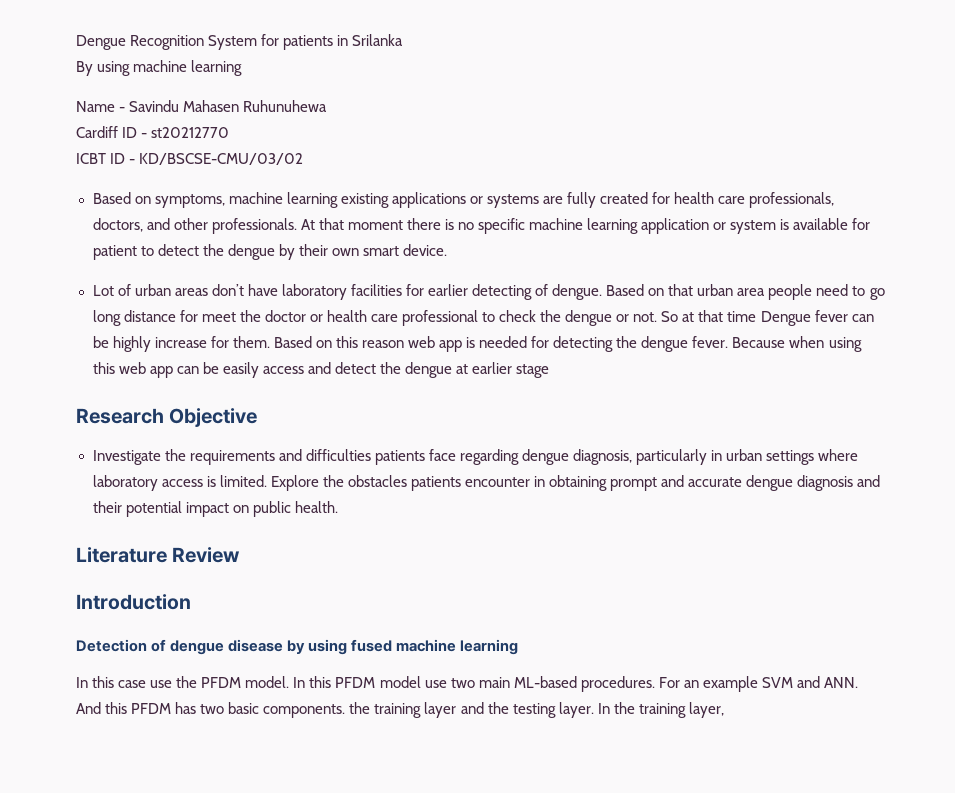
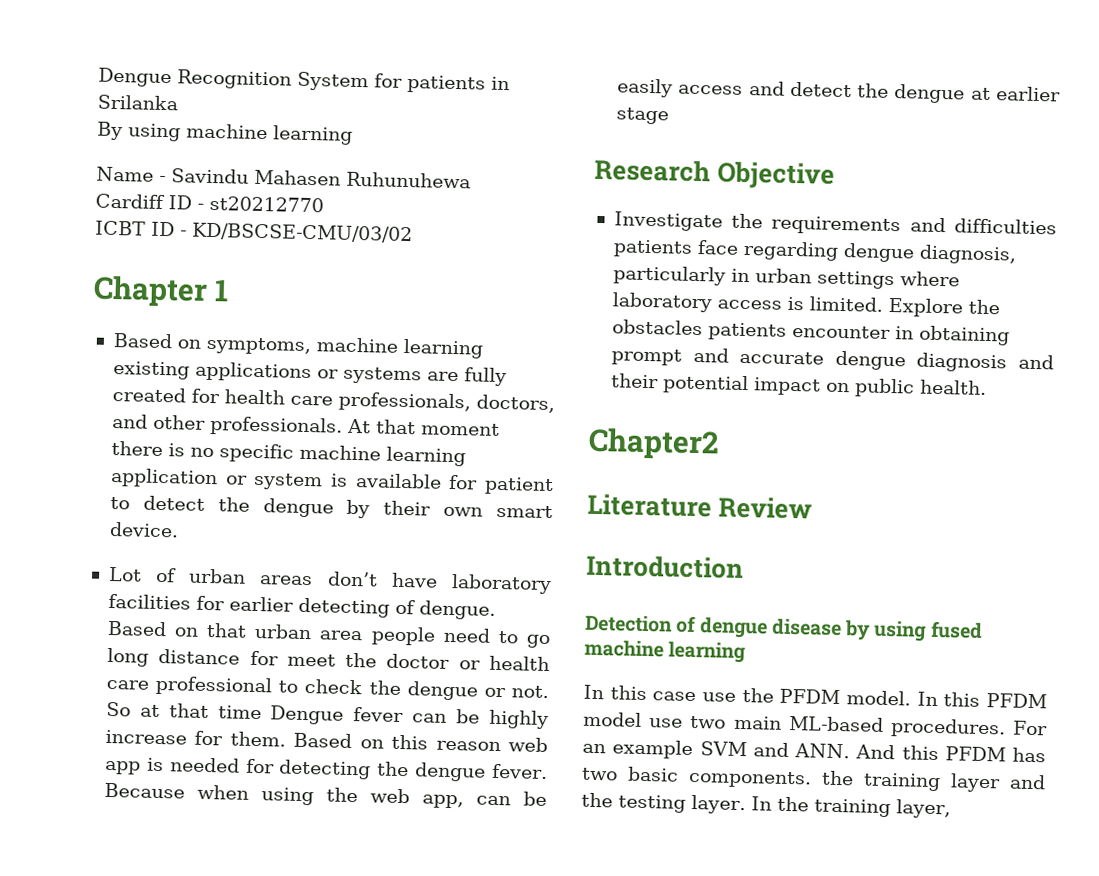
+ Chapter 1
- Because when using this web app can be easily access and detect the dengue at earlier stage
+ Because when using the web app, can be easily access and detect the dengue at earlier stage
+ Chapter2

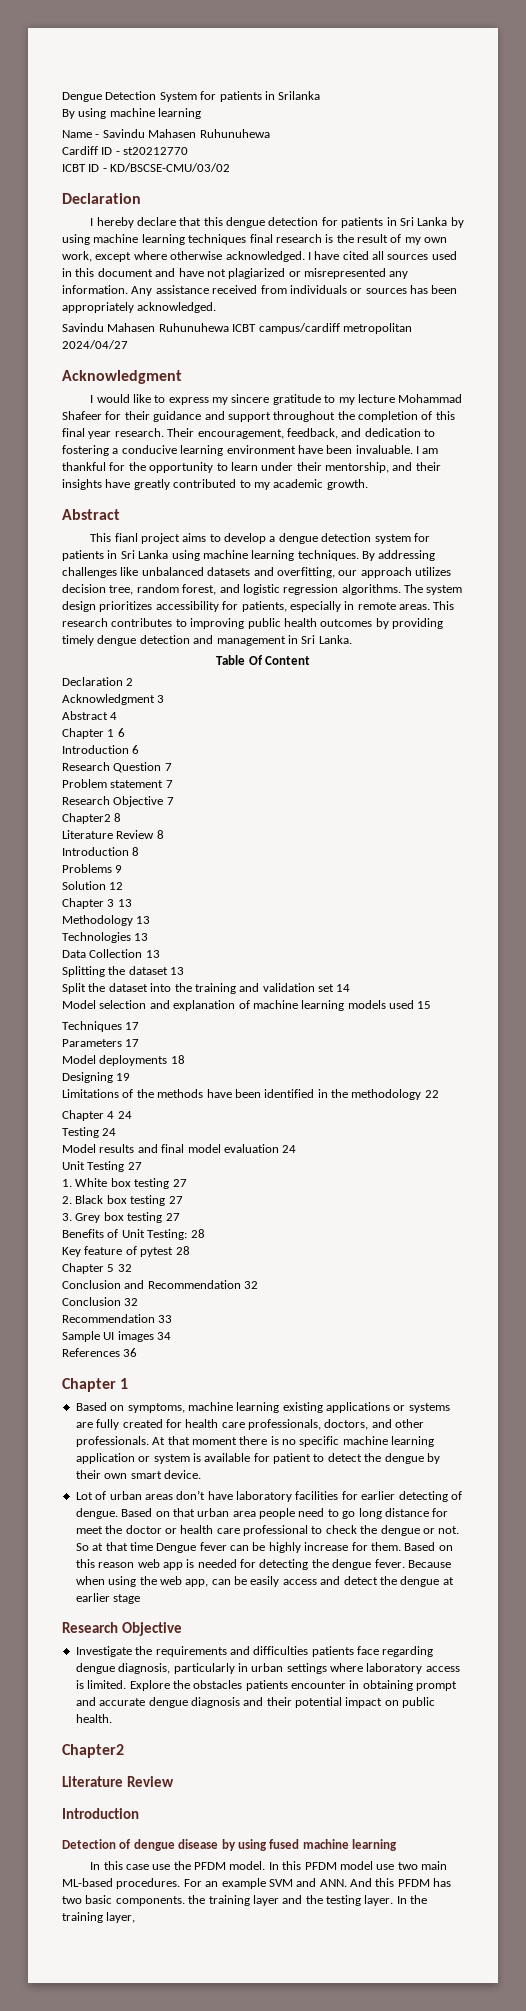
- Dengue Recognition System for patients in Srilanka
+ Dengue Detection System for patients in Srilanka
  ICBT ID - KD/BSCSE-CMU/03/02
+ Declaration
+ I hereby declare that this dengue detection for patients in Sri Lanka by using machine learning techniques final research is the result of my own work, except where otherwise acknowledged. I have cited all sources used in this document and have not plagiarized or misrepresented any information. Any assistance received from individuals or sources has been appropriately acknowledged.
+ Savindu Mahasen Ruhunuhewa ICBT campus/cardiff metropolitan 2024/04/27
+ Acknowledgment
+ I would like to express my sincere gratitude to my lecture Mohammad Shafeer for their guidance and support throughout the completion of this final year research. Their encouragement, feedback, and dedication to fostering a conducive learning environment have been invaluable. I am thankful for the opportunity to learn under their mentorship, and their insights have greatly contributed to my academic growth.
+ Abstract
+ This fianl project aims to develop a dengue detection system for patients in Sri Lanka using machine learning techniques. By addressing challenges like unbalanced datasets and overfitting, our approach utilizes decision tree, random forest, and logistic regression algorithms. The system design prioritizes accessibility for patients, especially in remote areas. This research contributes to improving public health outcomes by providing timely dengue detection and management in Sri Lanka.
+ Table Of Content
+ Declaration 2
+ Acknowledgment 3
+ Abstract 4
+ Chapter 1 6
+ Introduction 6
+ Research Question 7
+ Problem statement 7
+ Research Objective 7
+ Chapter2 8
+ Literature Review 8
+ Introduction 8
+ Problems 9
+ Solution 12
+ Chapter 3 13
+ Methodology 13
+ Technologies 13
+ Data Collection 13
+ Splitting the dataset 13
+ Split the dataset into the training and validation set 14
+ Model selection and explanation of machine learning models used 15
+ Techniques 17
+ Parameters 17
+ Model deployments 18
+ Designing 19
+ Limitations of the methods have been identified in the methodology 22
+ Chapter 4 24
+ Testing 24
+ Model results and final model evaluation 24
+ Unit Testing 27
+ 1. White box testing 27
+ 2. Black box testing 27
+ 3. Grey box testing 27
+ Benefits of Unit Testing: 28
+ Key feature of pytest 28
+ Chapter 5 32
+ Conclusion and Recommendation 32
+ Conclusion 32
+ Recommendation 33
+ Sample UI images 34
+ References 36

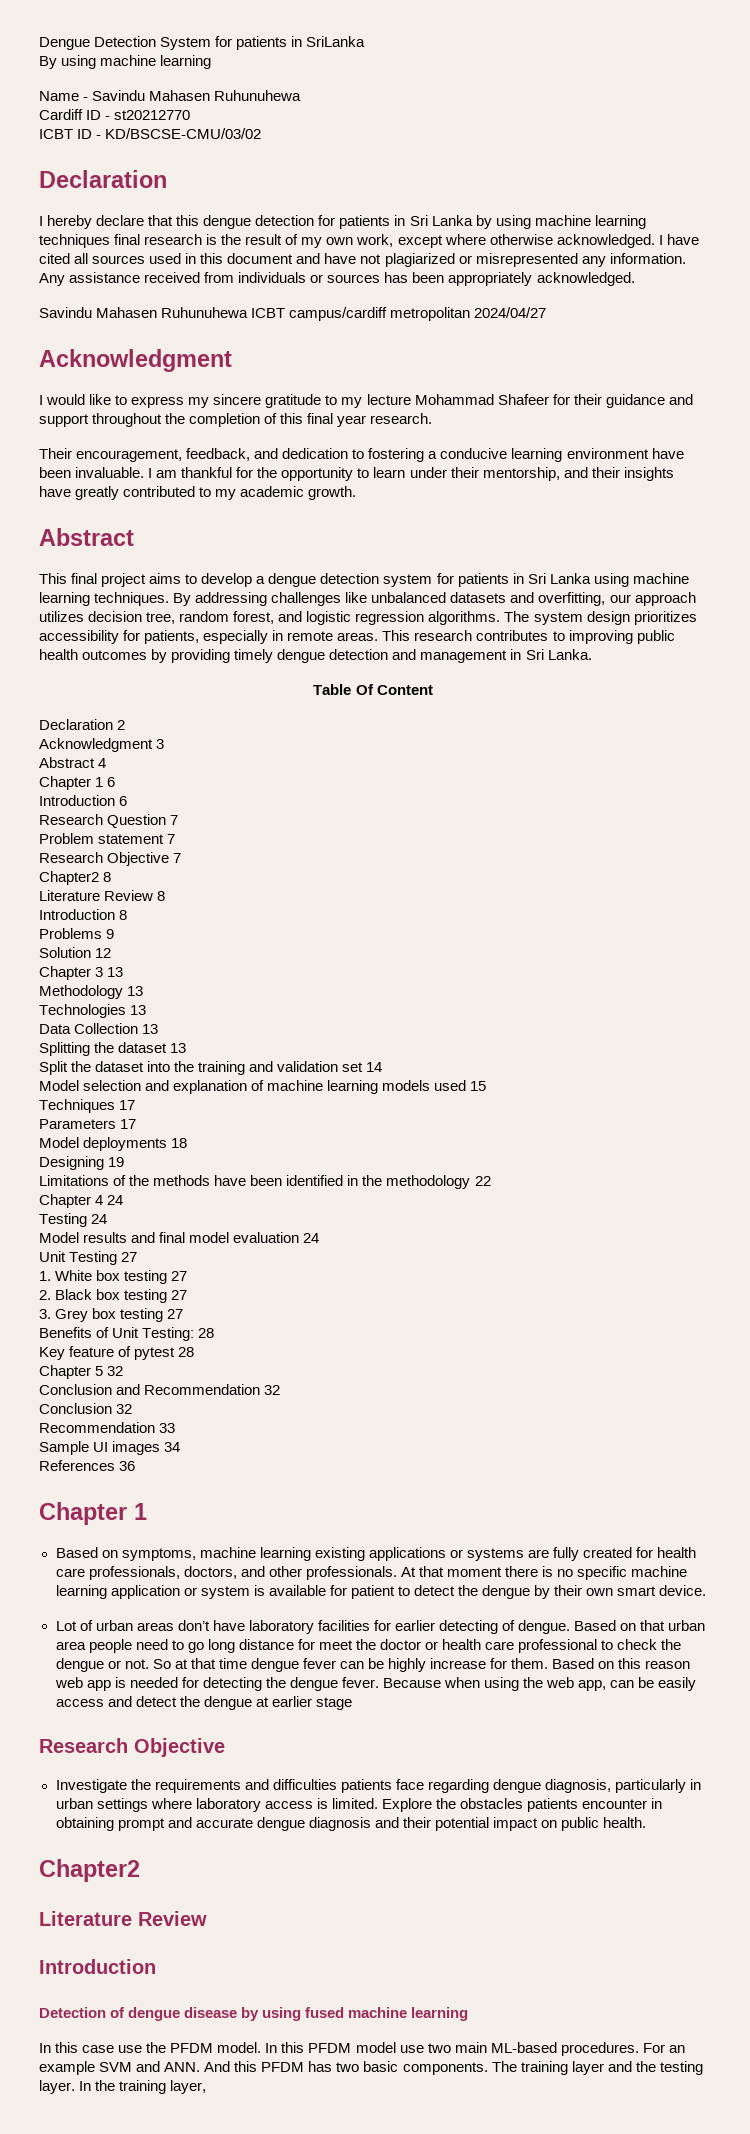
- Dengue Detection System for patients in Srilanka
+ Dengue Detection System for patients in SriLanka
- I would like to express my sincere gratitude to my lecture Mohammad Shafeer for their guidance and support throughout the completion of this final year research. Their encouragement, feedback, and dedication to fostering a conducive learning environment have been invaluable.
+ I would like to express my sincere gratitude to my lecture Mohammad Shafeer for their guidance and support throughout the completion of this final year research.
+ Their encouragement, feedback, and dedication to fostering a conducive learning environment have been invaluable.
- This fianl project aims to develop a dengue detection system for patients in Sri Lanka using machine learning techniques.
+ This final project aims to develop a dengue detection system for patients in Sri Lanka using machine learning techniques.
- So at that time Dengue fever can be highly increase for them.
+ So at that time dengue fever can be highly increase for them.
- For an example SVM and ANN. And this PFDM has two basic components. the training layer and the testing layer.
+ For an example SVM and ANN. And this PFDM has two basic components. The training layer and the testing layer.

